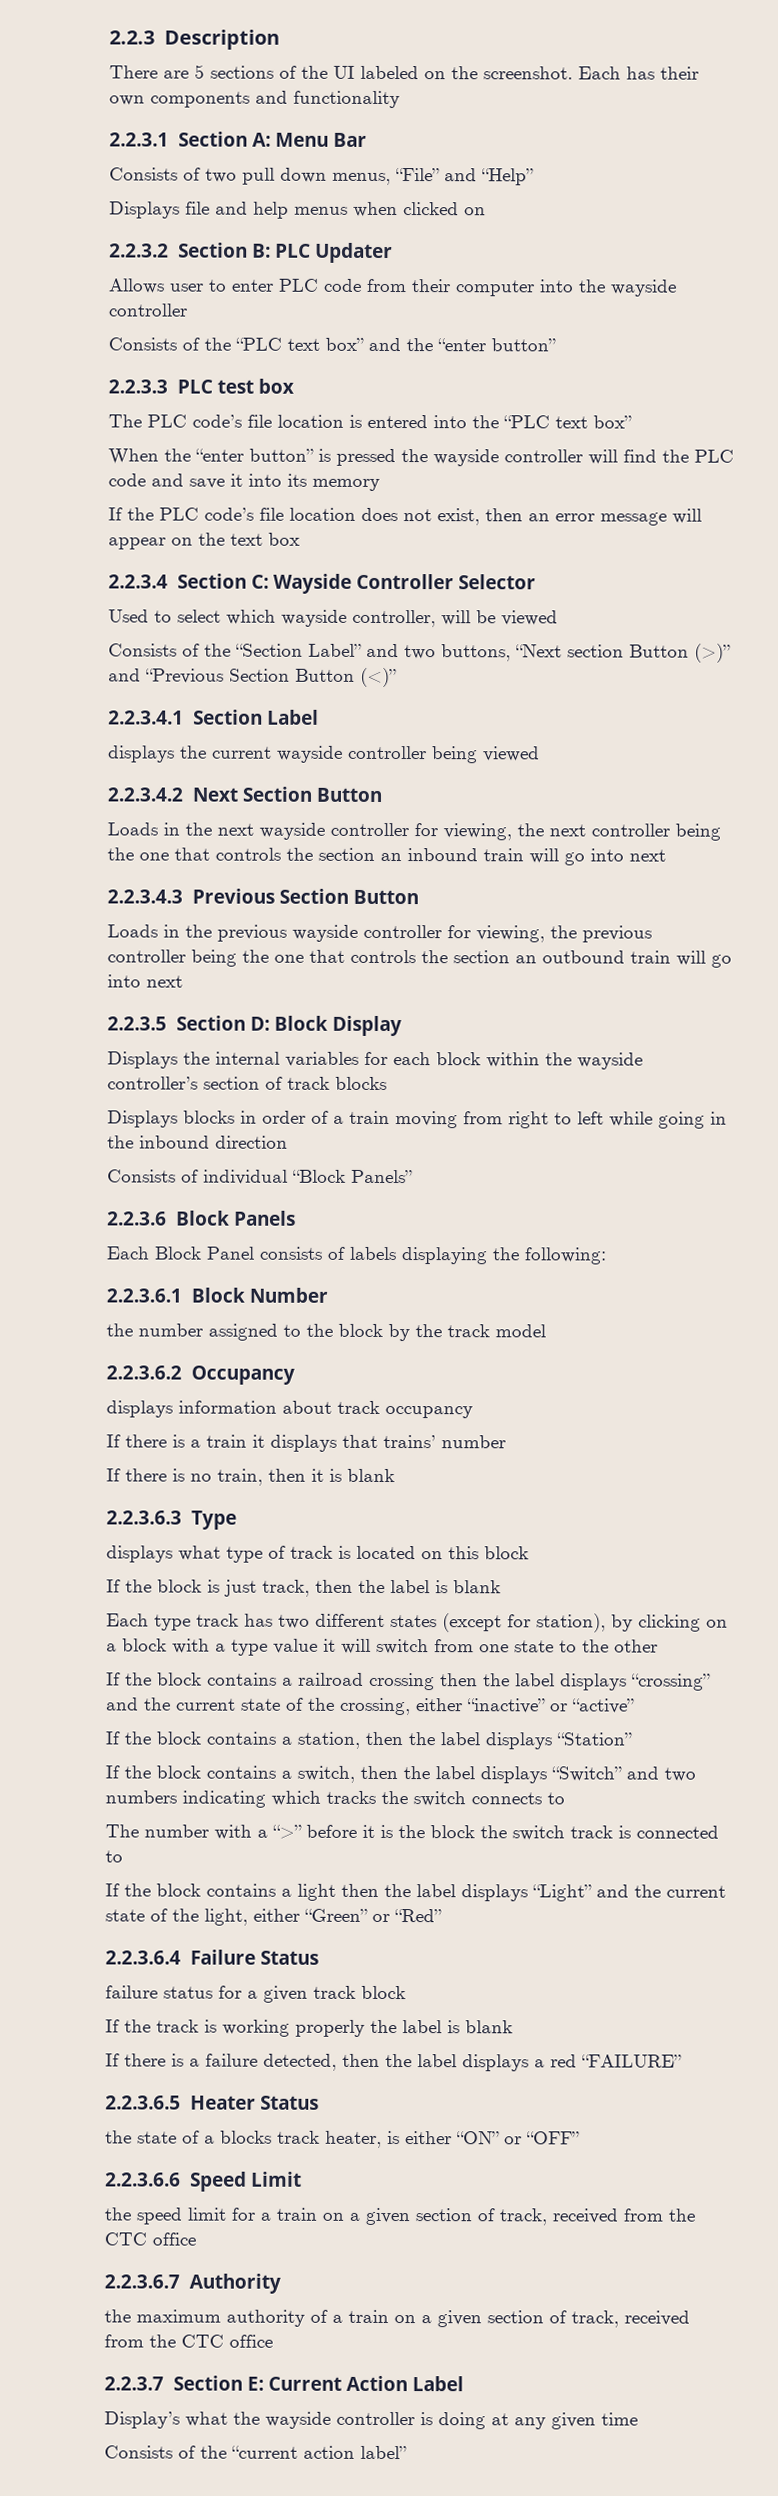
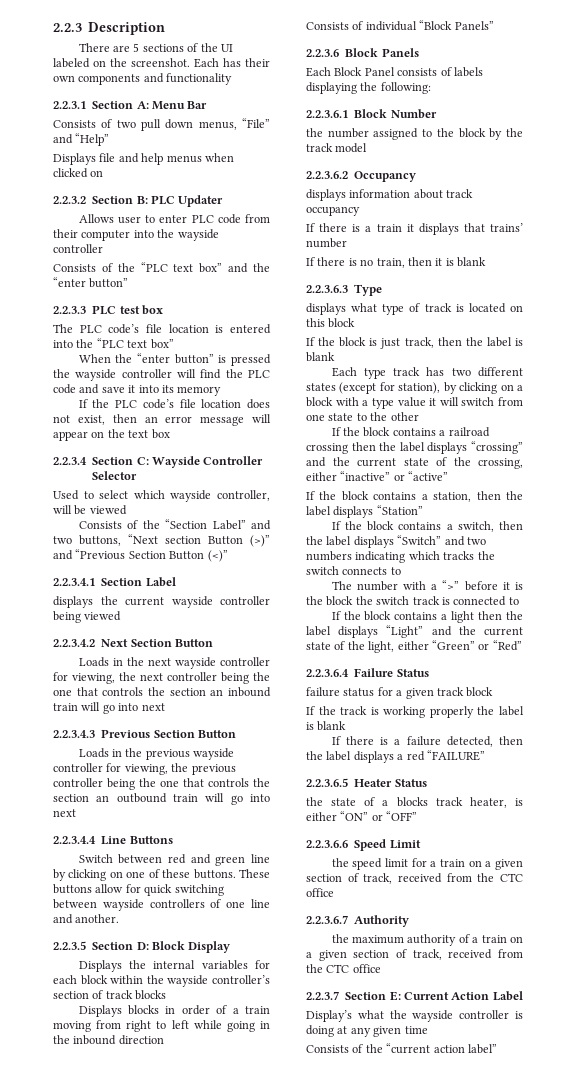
+ 2.2.3.4.4 Line Buttons
+ Switch between red and green line by clicking on one of these buttons. These buttons allow for quick switching between wayside controllers of one line and another.

